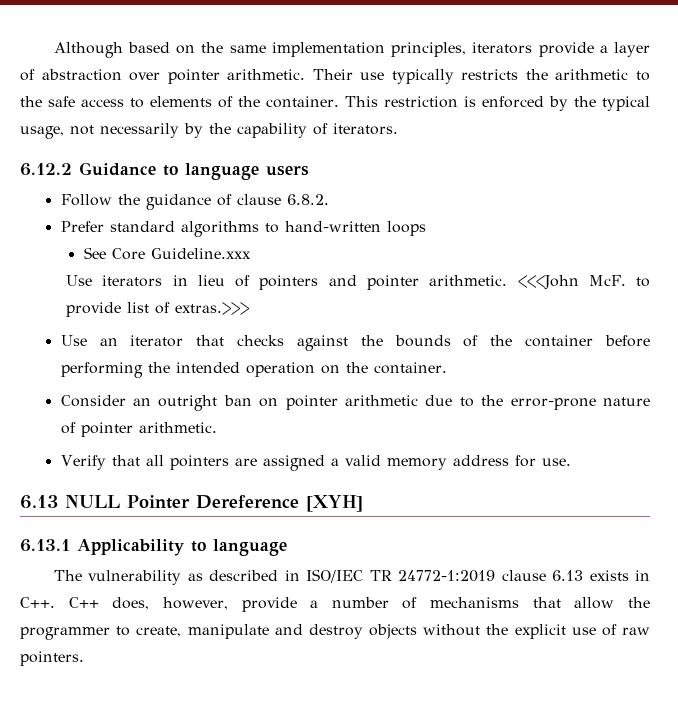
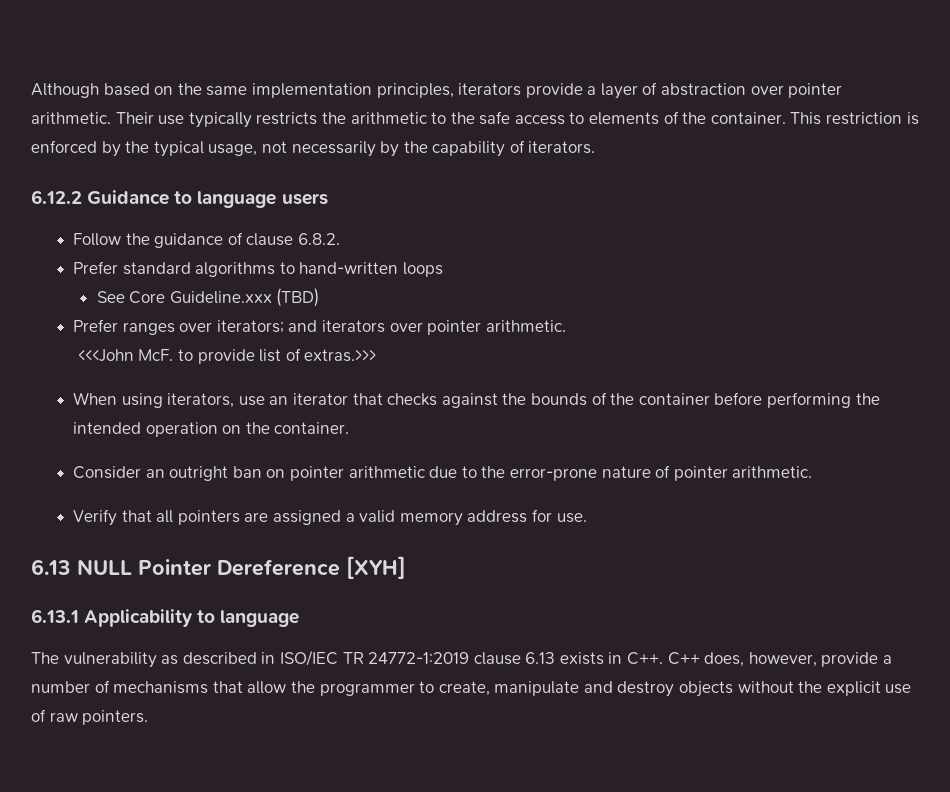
- See Core Guideline.xxx
- Use iterators in lieu of pointers and pointer arithmetic. <<<John McF. to provide list of extras.>>>
+ See Core Guideline.xxx (TBD)
+ Prefer ranges over iterators; and iterators over pointer arithmetic.
+ <<<John McF. to provide list of extras.>>>
- Use an iterator that checks against the bounds of the container before performing the intended operation on the container.
+ When using iterators, use an iterator that checks against the bounds of the container before performing the intended operation on the container.

